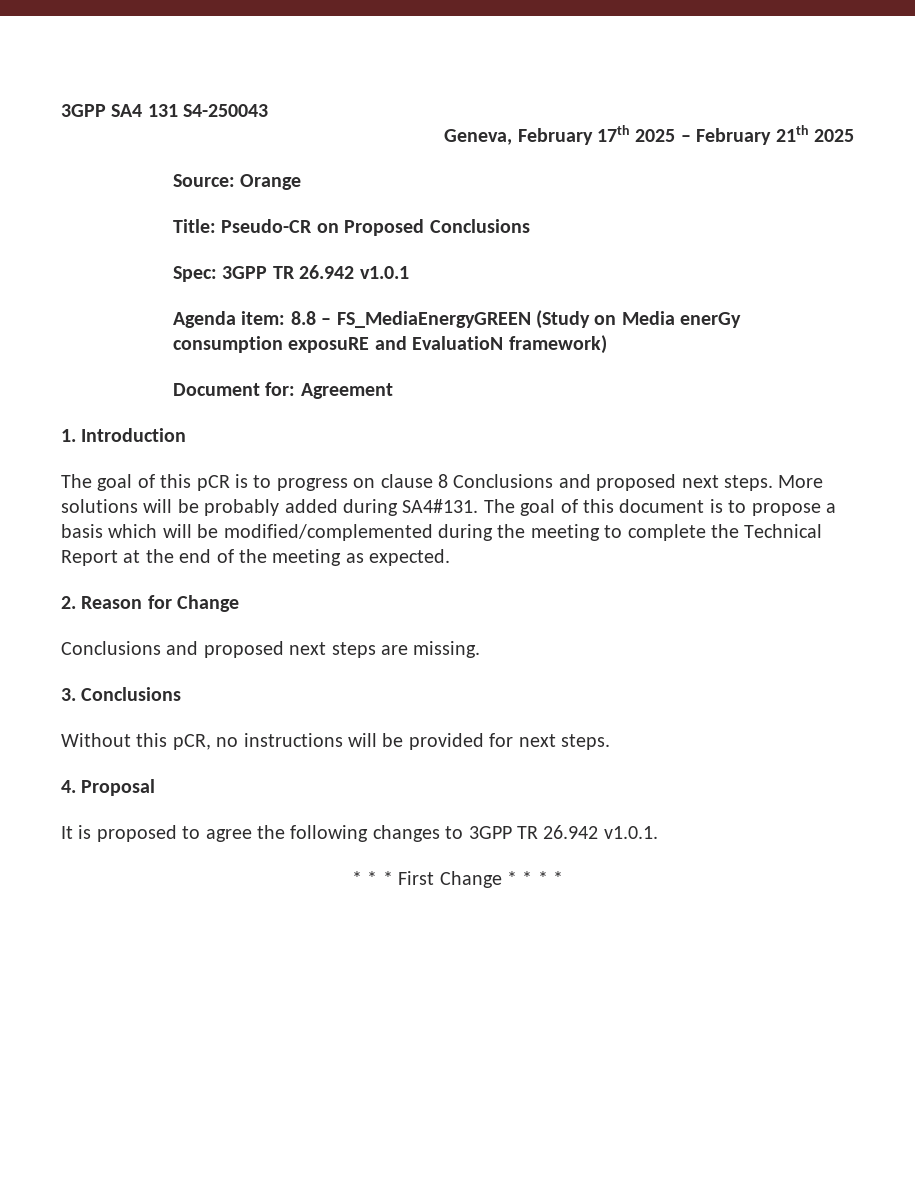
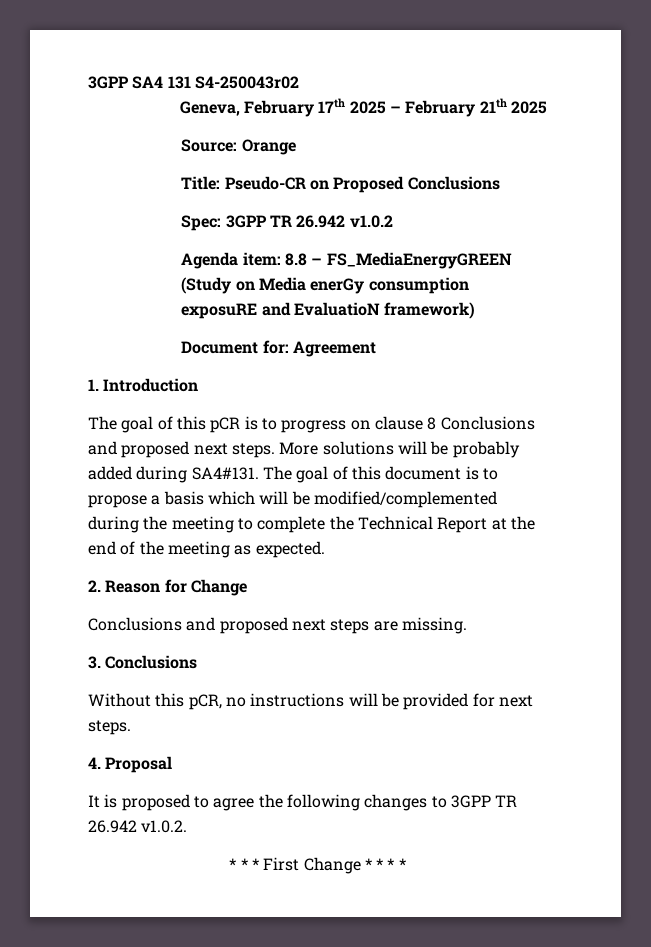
- 3GPP SA4 131 S4-250043
+ 3GPP SA4 131 S4-250043r02
- Spec: 3GPP TR 26.942 v1.0.1
+ Spec: 3GPP TR 26.942 v1.0.2
- It is proposed to agree the following changes to 3GPP TR 26.942 v1.0.1.
+ It is proposed to agree the following changes to 3GPP TR 26.942 v1.0.2.

